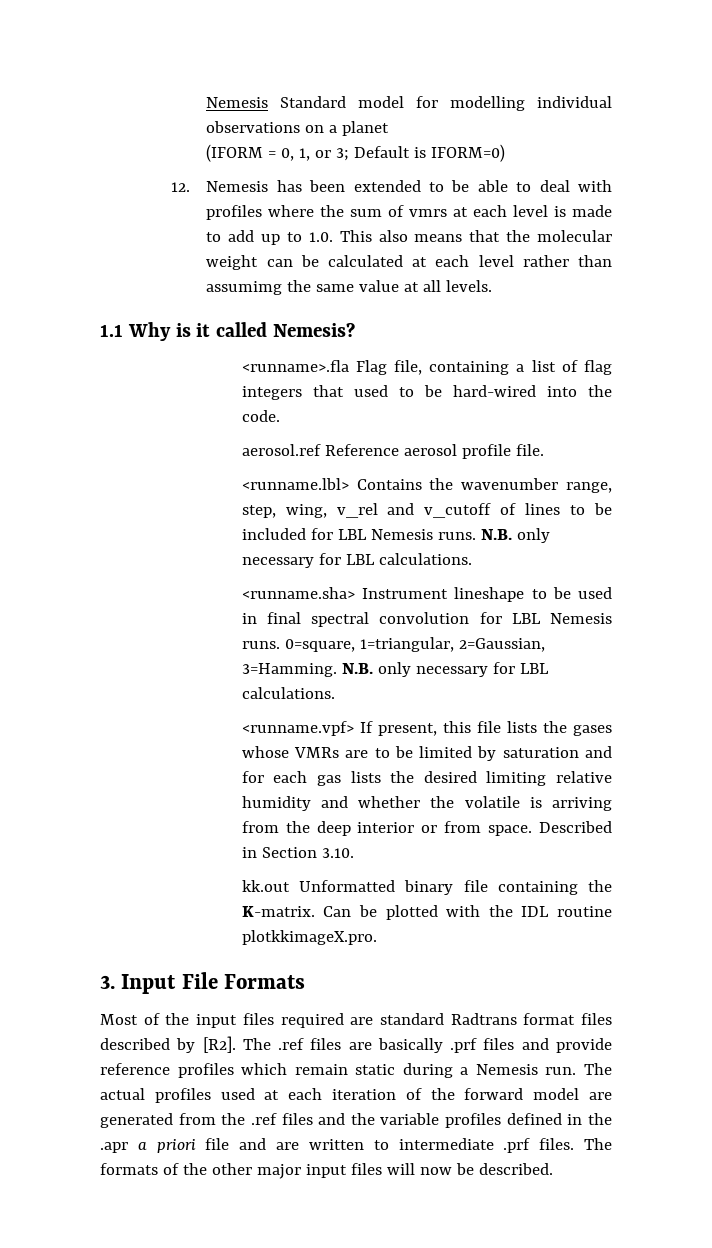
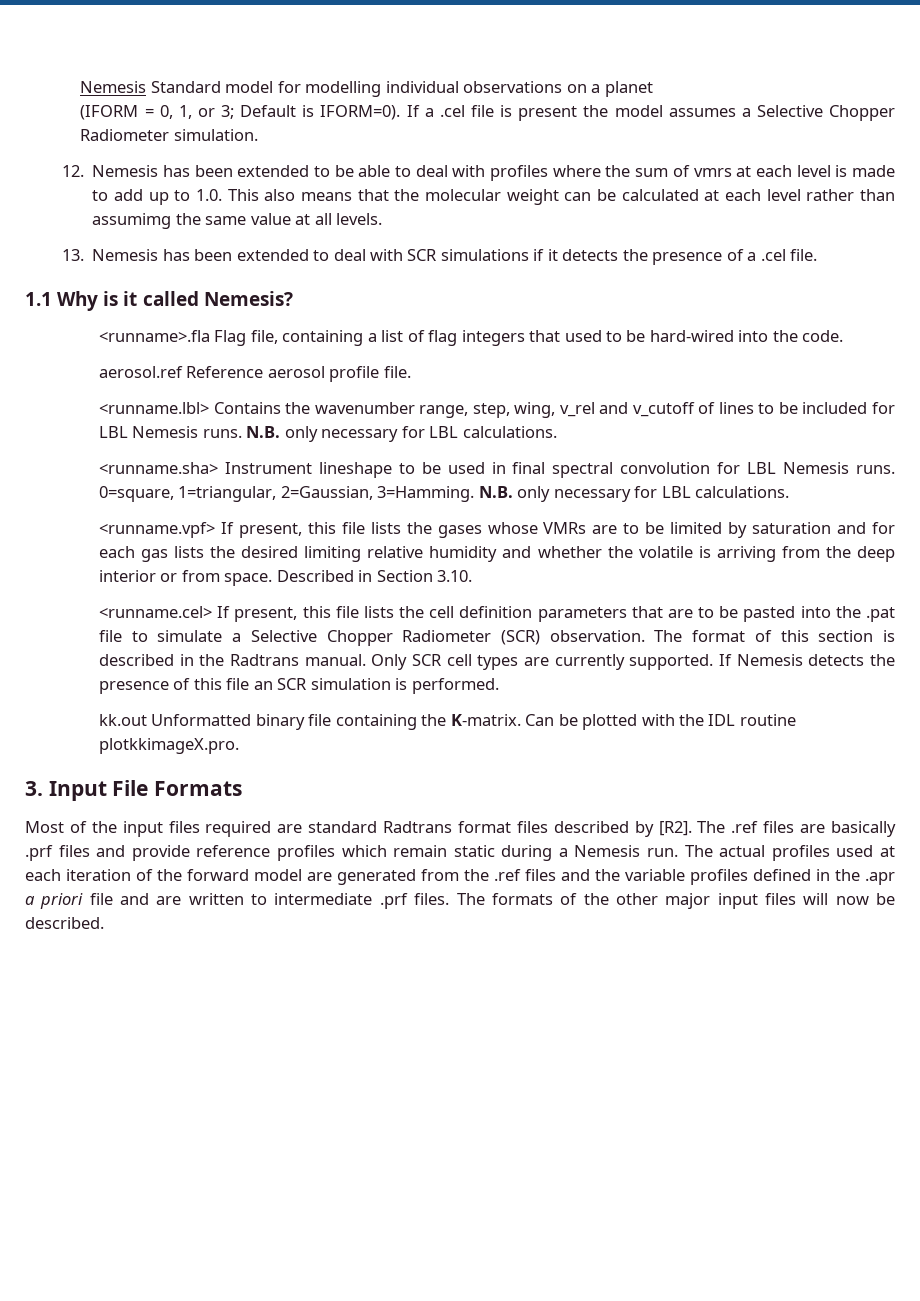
- (IFORM = 0, 1, or 3; Default is IFORM=0)
+ (IFORM = 0, 1, or 3; Default is IFORM=0). If a .cel file is present the model assumes a Selective Chopper Radiometer simulation.
+ 13. Nemesis has been extended to deal with SCR simulations if it detects the presence of a .cel file.
+ <runname.cel> If present, this file lists the cell definition parameters that are to be pasted into the .pat file to simulate a Selective Chopper Radiometer (SCR) observation. The format of this section is described in the Radtrans manual. Only SCR cell types are currently supported. If Nemesis detects the presence of this file an SCR simulation is performed.

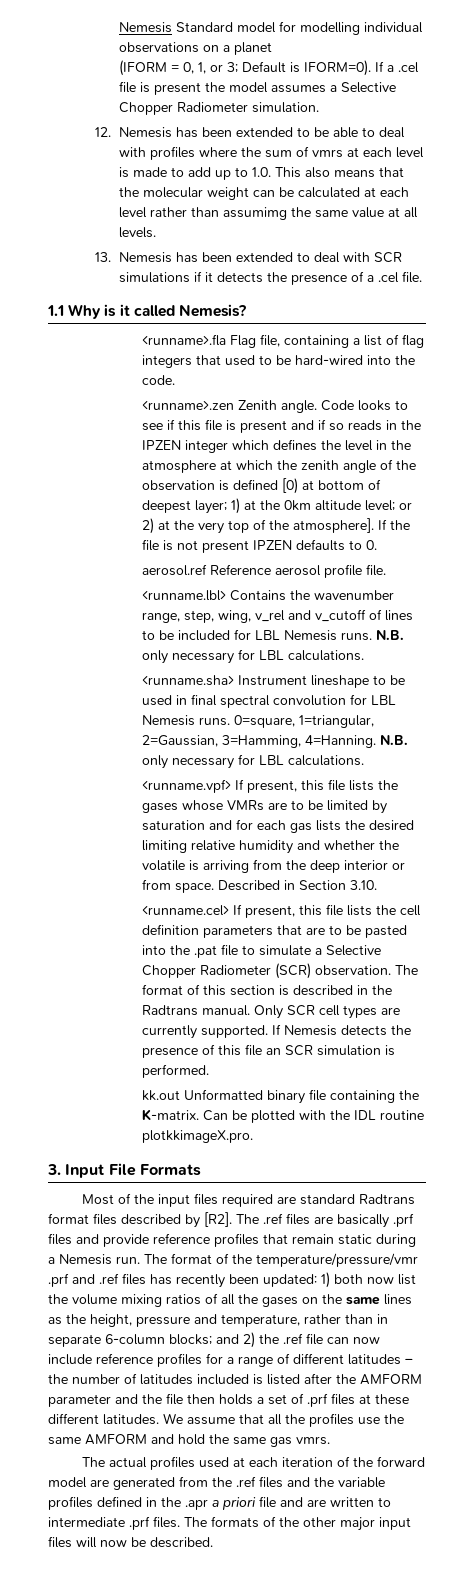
+ <runname>.zen Zenith angle. Code looks to see if this file is present and if so reads in the IPZEN integer which defines the level in the atmosphere at which the zenith angle of the observation is defined [0) at bottom of deepest layer; 1) at the 0km altitude level; or 2) at the very top of the atmosphere]. If the file is not present IPZEN defaults to 0.
- 0=square, 1=triangular, 2=Gaussian, 3=Hamming.
+ 0=square, 1=triangular, 2=Gaussian, 3=Hamming, 4=Hanning.
- Most of the input files required are standard Radtrans format files described by [R2]. The .ref files are basically .prf files and provide reference profiles which remain static during a Nemesis run.
+ Most of the input files required are standard Radtrans format files described by [R2]. The .ref files are basically .prf files and provide reference profiles that remain static during a Nemesis run.
+ The format of the temperature/pressure/vmr .prf and .ref files has recently been updated: 1) both now list the volume mixing ratios of all the gases on the same lines as the height, pressure and temperature, rather than in separate 6-column blocks; and 2) the .ref file can now include reference profiles for a range of different latitudes – the number of latitudes included is listed after the AMFORM parameter and the file then holds a set of .prf files at these different latitudes. We assume that all the profiles use the same AMFORM and hold the same gas vmrs.

